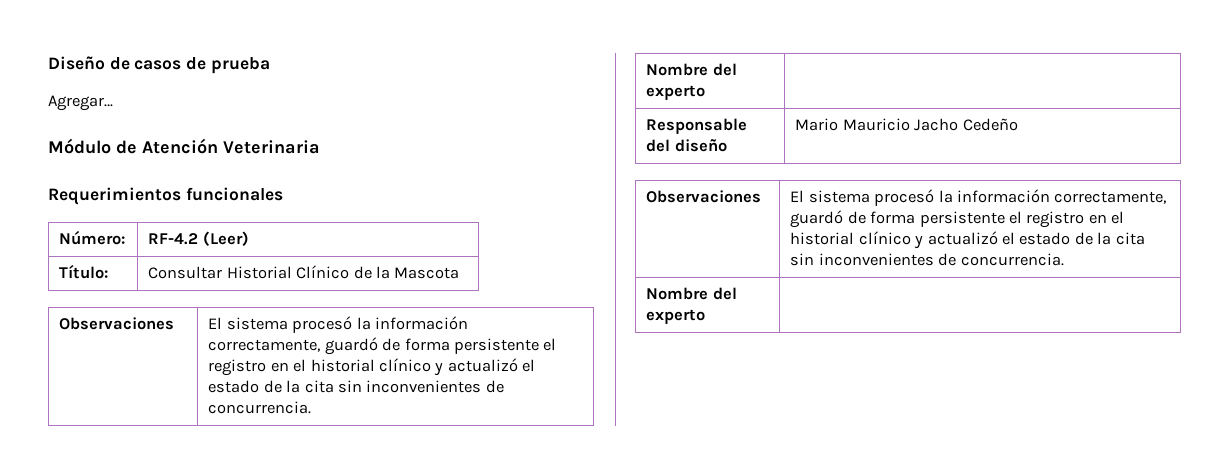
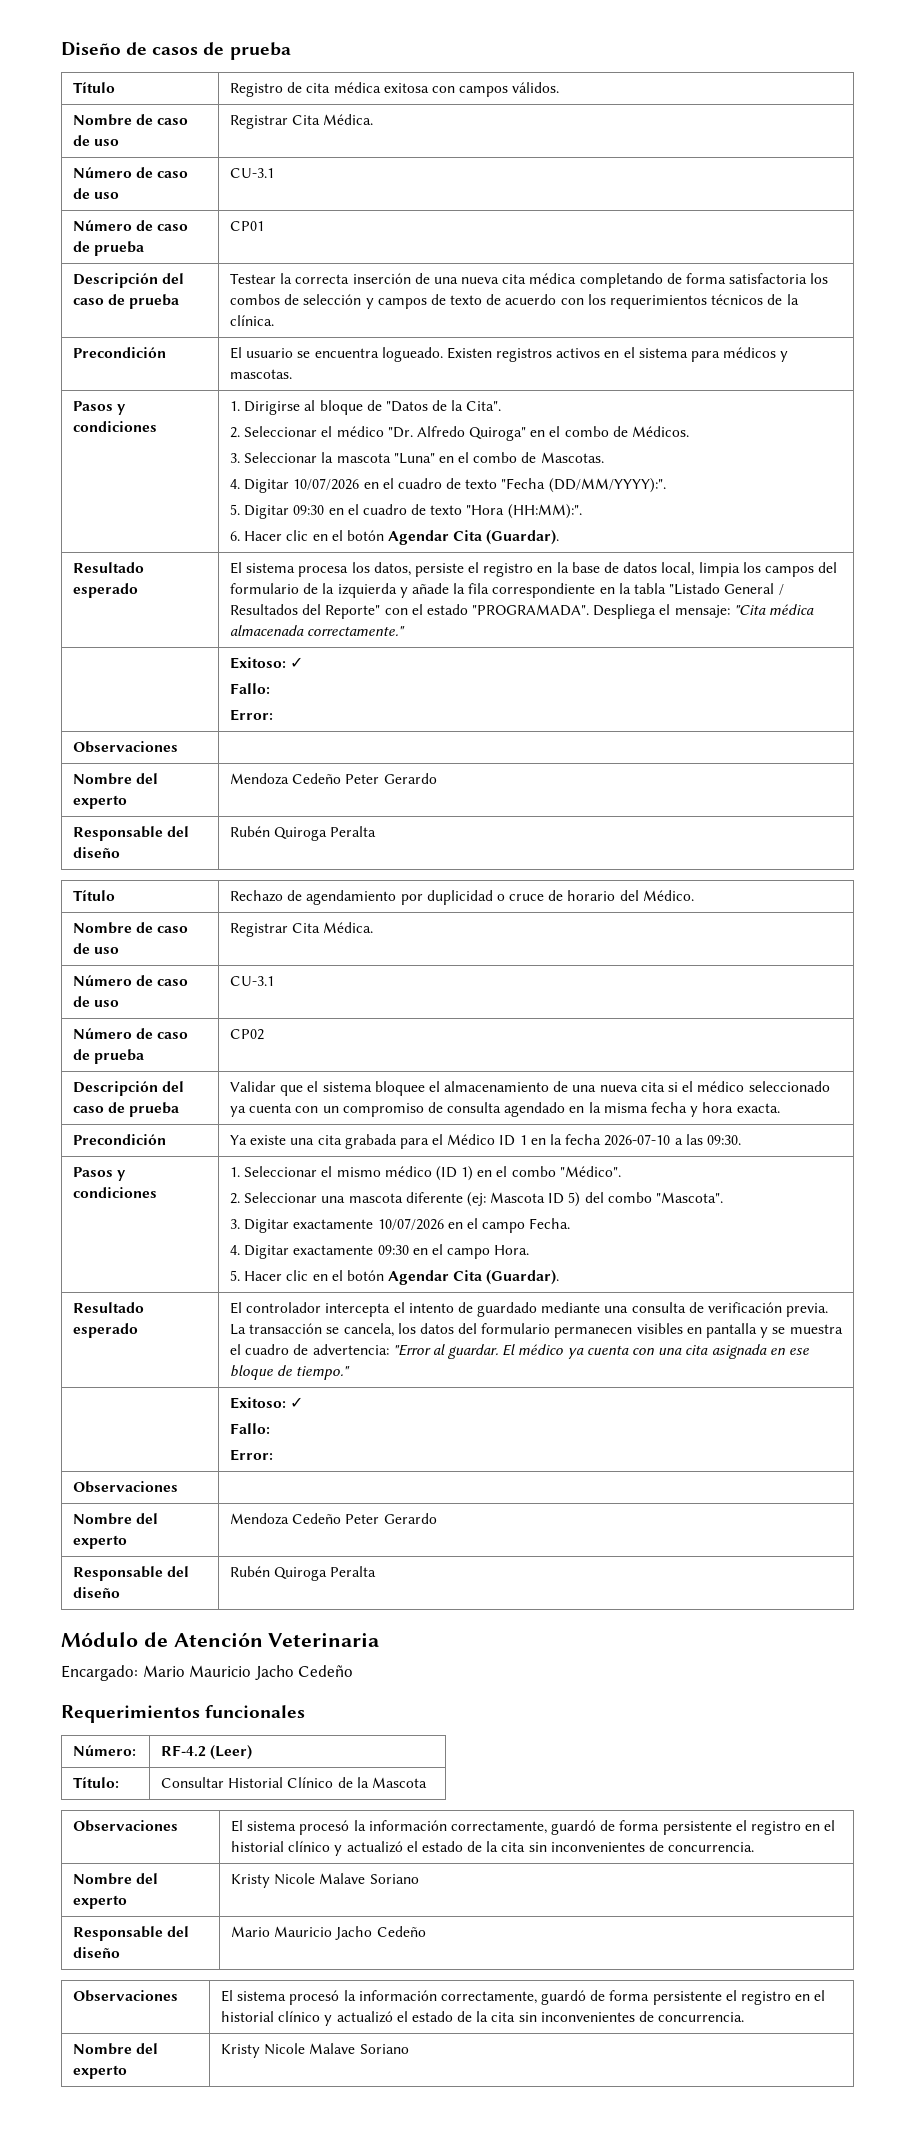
- Agregar…
+ Título | Registro de cita médica exitosa con campos válidos.
+ Nombre de caso de uso | Registrar Cita Médica.
+ Número de caso de uso | CU-3.1
+ Número de caso de prueba | CP01
+ Descripción del caso de prueba | Testear la correcta inserción de una nueva cita médica completando de forma satisfactoria los combos de selección y campos de texto de acuerdo con los requerimientos técnicos de la clínica.
+ Precondición | El usuario se encuentra logueado. Existen registros activos en el sistema para médicos y mascotas.
+ Pasos y condiciones | 1. Dirigirse al bloque de "Datos de la Cita".
+ 2. Seleccionar el médico "Dr. Alfredo Quiroga" en el combo de Médicos.
+ 3. Seleccionar la mascota "Luna" en el combo de Mascotas.
+ 4. Digitar 10/07/2026 en el cuadro de texto "Fecha (DD/MM/YYYY):".
+ 5. Digitar 09:30 en el cuadro de texto "Hora (HH:MM):".
+ 6. Hacer clic en el botón Agendar Cita (Guardar).
+ Resultado esperado | El sistema procesa los datos, persiste el registro en la base de datos local, limpia los campos del formulario de la izquierda y añade la fila correspondiente en la tabla "Listado General / Resultados del Reporte" con el estado "PROGRAMADA". Despliega el mensaje: "Cita médica almacenada correctamente."
+ | Exitoso: ✓
+ Fallo:
+ Error:
+ Observaciones |
+ Nombre del experto | Mendoza Cedeño Peter Gerardo
+ Responsable del diseño | Rubén Quiroga Peralta
+ Título | Rechazo de agendamiento por duplicidad o cruce de horario del Médico.
+ Nombre de caso de uso | Registrar Cita Médica.
+ Número de caso de uso | CU-3.1
+ Número de caso de prueba | CP02
+ Descripción del caso de prueba | Validar que el sistema bloquee el almacenamiento de una nueva cita si el médico seleccionado ya cuenta con un compromiso de consulta agendado en la misma fecha y hora exacta.
+ Precondición | Ya existe una cita grabada para el Médico ID 1 en la fecha 2026-07-10 a las 09:30.
+ Pasos y condiciones | 1. Seleccionar el mismo médico (ID 1) en el combo "Médico".
+ 2. Seleccionar una mascota diferente (ej: Mascota ID 5) del combo "Mascota".
+ 3. Digitar exactamente 10/07/2026 en el campo Fecha.
+ 4. Digitar exactamente 09:30 en el campo Hora.
+ 5. Hacer clic en el botón Agendar Cita (Guardar).
+ Resultado esperado | El controlador intercepta el intento de guardado mediante una consulta de verificación previa. La transacción se cancela, los datos del formulario permanecen visibles en pantalla y se muestra el cuadro de advertencia: "Error al guardar. El médico ya cuenta con una cita asignada en ese bloque de tiempo."
+ | Exitoso: ✓
+ Fallo:
+ Error:
+ Observaciones |
+ Nombre del experto | Mendoza Cedeño Peter Gerardo
+ Responsable del diseño | Rubén Quiroga Peralta
+ Encargado: Mario Mauricio Jacho Cedeño
  Título: | Consultar Historial Clínico de la Mascota
  Observaciones | El sistema procesó la información correctamente, guardó de forma persistente el registro en el historial clínico y actualizó el estado de la cita sin inconvenientes de concurrencia.
- Nombre del experto |
+ Nombre del experto | Kristy Nicole Malave Soriano
  Responsable del diseño | Mario Mauricio Jacho Cedeño
  Observaciones | El sistema procesó la información correctamente, guardó de forma persistente el registro en el historial clínico y actualizó el estado de la cita sin inconvenientes de concurrencia.
- Nombre del experto |
+ Nombre del experto | Kristy Nicole Malave Soriano

